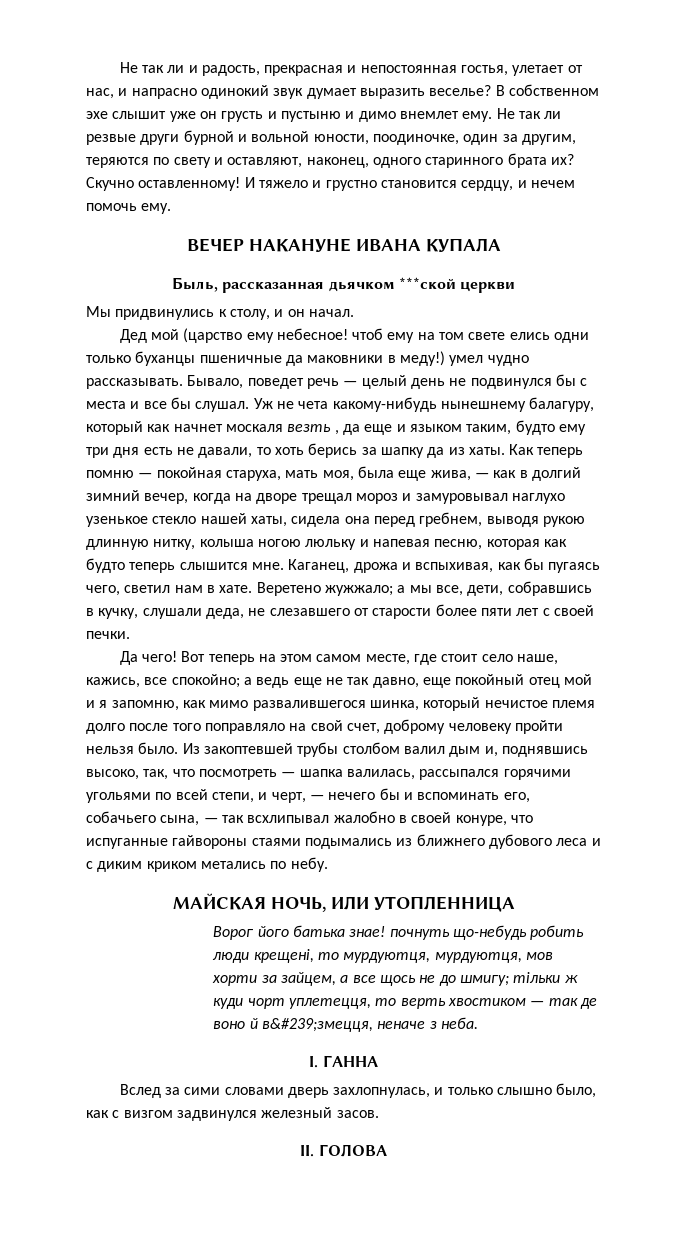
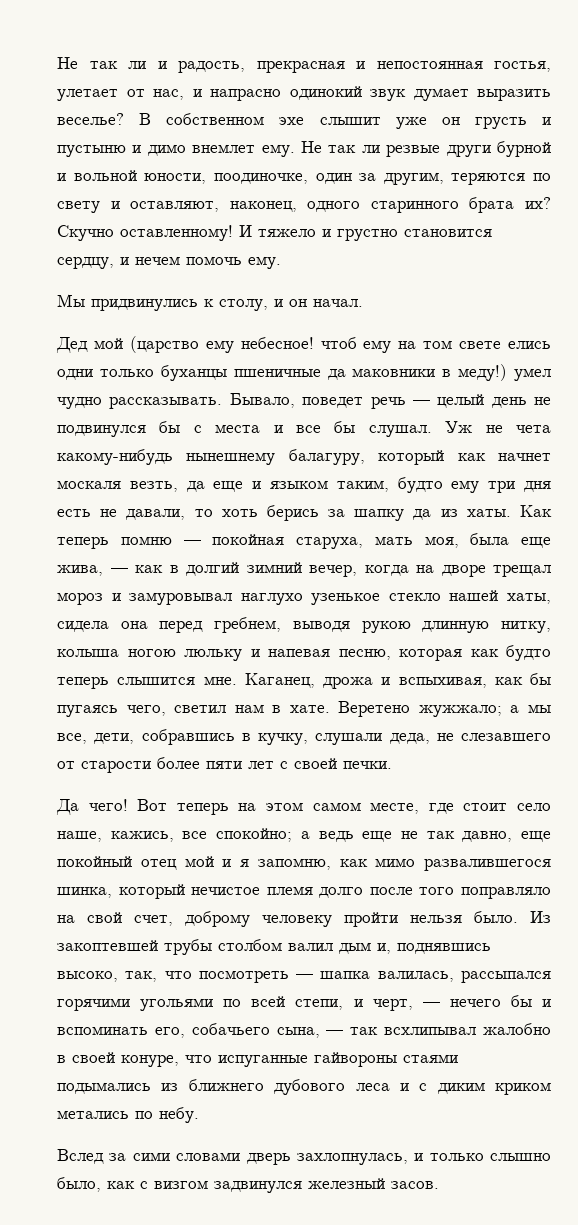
- ВЕЧЕР НАКАНУНЕ ИВАНА КУПАЛА
- Быль, рассказанная дьячком ***ской церкви
- Уж не чета какому-нибудь нынешнему балагуру, который как начнет москаля везть , да еще и языком таким, будто ему три дня есть не давали, то хоть берись за шапку да из хаты.
+ Уж не чета какому-нибудь нынешнему балагуру, который как начнет москаля везть, да еще и языком таким, будто ему три дня есть не давали, то хоть берись за шапку да из хаты.
- МАЙСКАЯ НОЧЬ, ИЛИ УТОПЛЕННИЦА
- Ворог його батька знае! почнуть що-небудь робить люди крещенi, то мурдуютця, мурдуютця, мов хорти за зайцем, а все щось не до шмигу; тiльки ж куди чорт уплетецця, то верть хвостиком — так де воно й в&#239;змецця, неначе з неба.
- I. ГАННА
- II. ГОЛОВА

